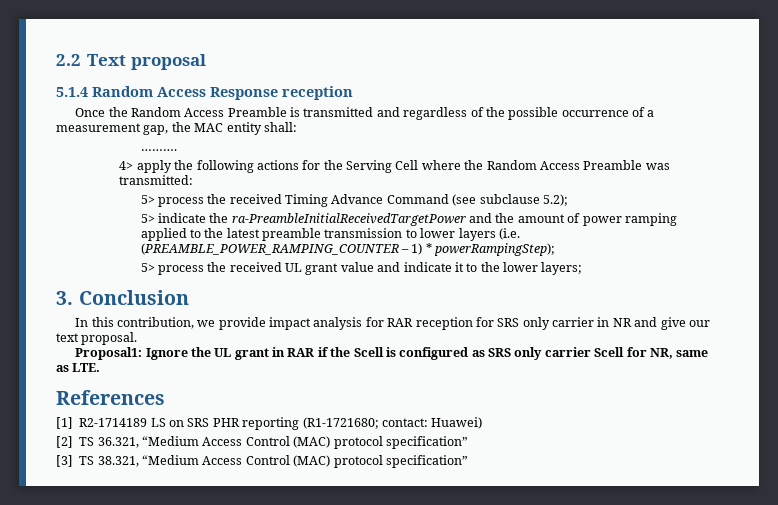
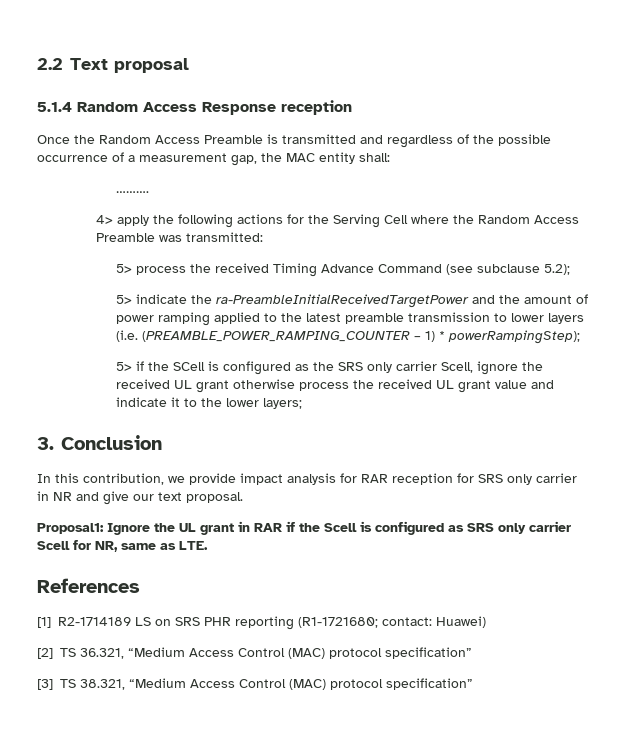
- 5> process the received UL grant value and indicate it to the lower layers;
+ 5> if the SCell is configured as the SRS only carrier Scell, ignore the received UL grant otherwise process the received UL grant value and indicate it to the lower layers;

